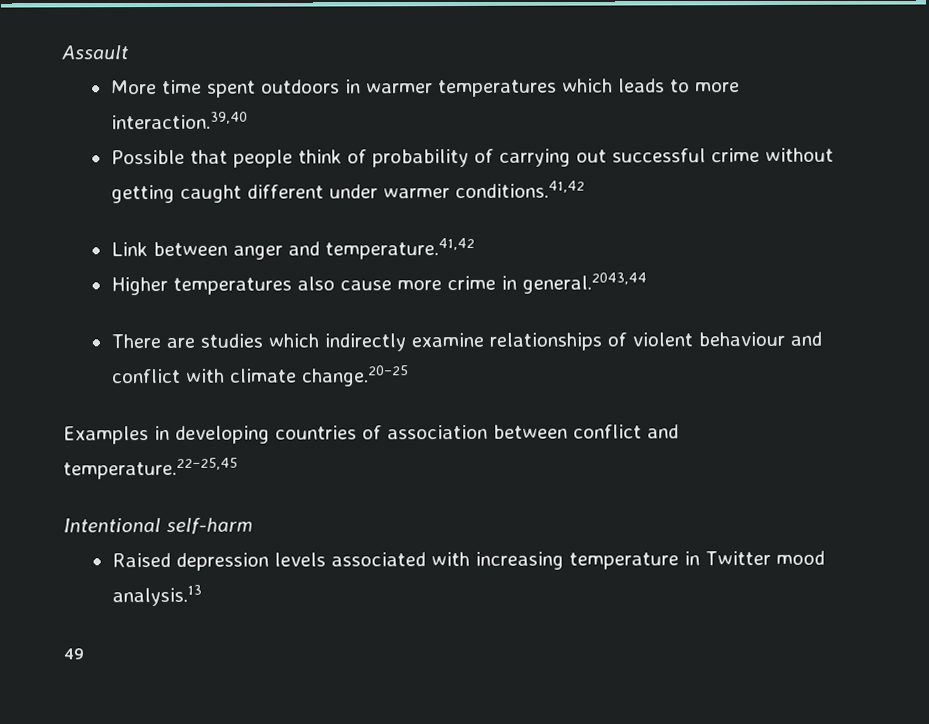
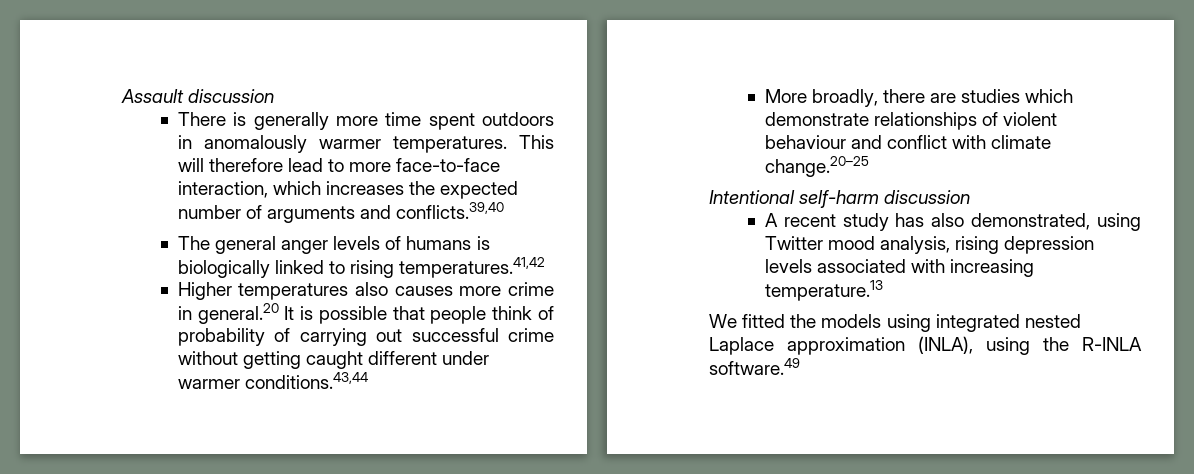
- Assault
- More time spent outdoors in warmer temperatures which leads to more interaction.39,40
- Possible that people think of probability of carrying out successful crime without getting caught different under warmer conditions.41,42
- Link between anger and temperature.41,42
- Higher temperatures also cause more crime in general.2043,44
- There are studies which indirectly examine relationships of violent behaviour and conflict with climate change.20–25
+ Assault discussion
+ There is generally more time spent outdoors in anomalously warmer temperatures. This will therefore lead to more face-to-face interaction, which increases the expected number of arguments and conflicts.39,40
+ The general anger levels of humans is biologically linked to rising temperatures.41,42
+ Higher temperatures also causes more crime in general.20 It is possible that people think of probability of carrying out successful crime without getting caught different under warmer conditions.43,44
+ More broadly, there are studies which demonstrate relationships of violent behaviour and conflict with climate change.20–25
- Examples in developing countries of association between conflict and temperature.22–25,45
- Intentional self-harm
- Raised depression levels associated with increasing temperature in Twitter mood analysis.13
- 49
+ Intentional self-harm discussion
+ A recent study has also demonstrated, using Twitter mood analysis, rising depression levels associated with increasing temperature.13
+ We fitted the models using integrated nested Laplace approximation (INLA), using the R-INLA software.49

